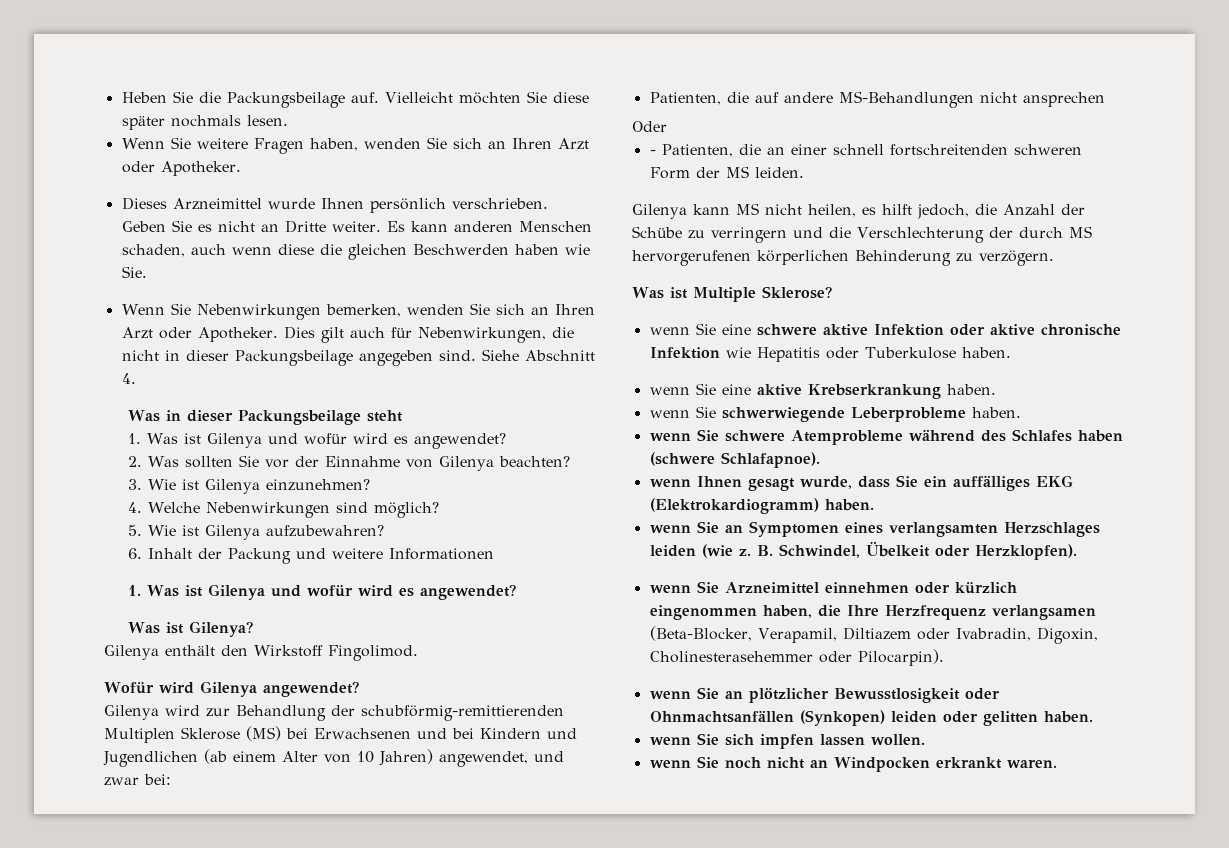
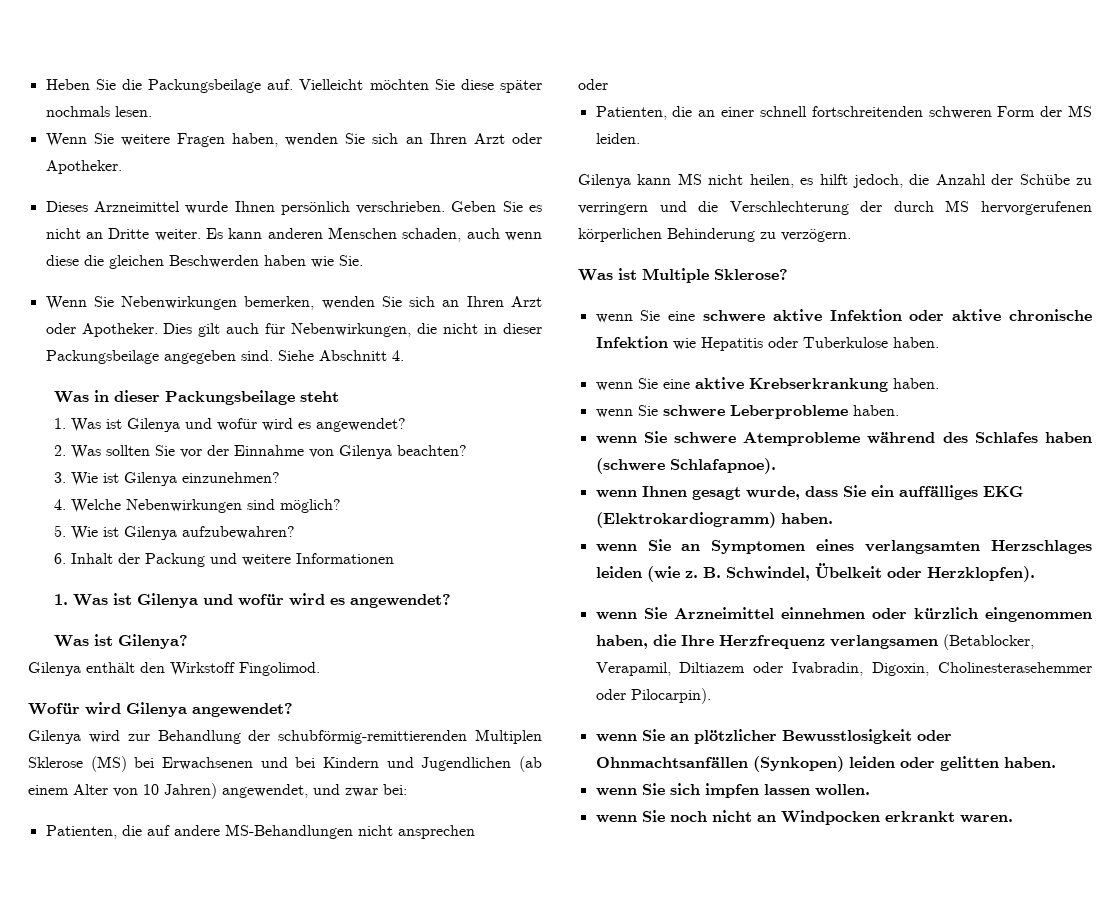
  Patienten, die auf andere MS-Behandlungen nicht ansprechen
- Oder
- - Patienten, die an einer schnell fortschreitenden schweren Form der MS leiden.
+ oder
+ Patienten, die an einer schnell fortschreitenden schweren Form der MS leiden.
- wenn Sie schwerwiegende Leberprobleme haben.
+ wenn Sie schwere Leberprobleme haben.
- wenn Sie Arzneimittel einnehmen oder kürzlich eingenommen haben, die Ihre Herzfrequenz verlangsamen (Beta-Blocker, Verapamil, Diltiazem oder Ivabradin, Digoxin, Cholinesterasehemmer oder Pilocarpin).
+ wenn Sie Arzneimittel einnehmen oder kürzlich eingenommen haben, die Ihre Herzfrequenz verlangsamen (Betablocker, Verapamil, Diltiazem oder Ivabradin, Digoxin, Cholinesterasehemmer oder Pilocarpin).

